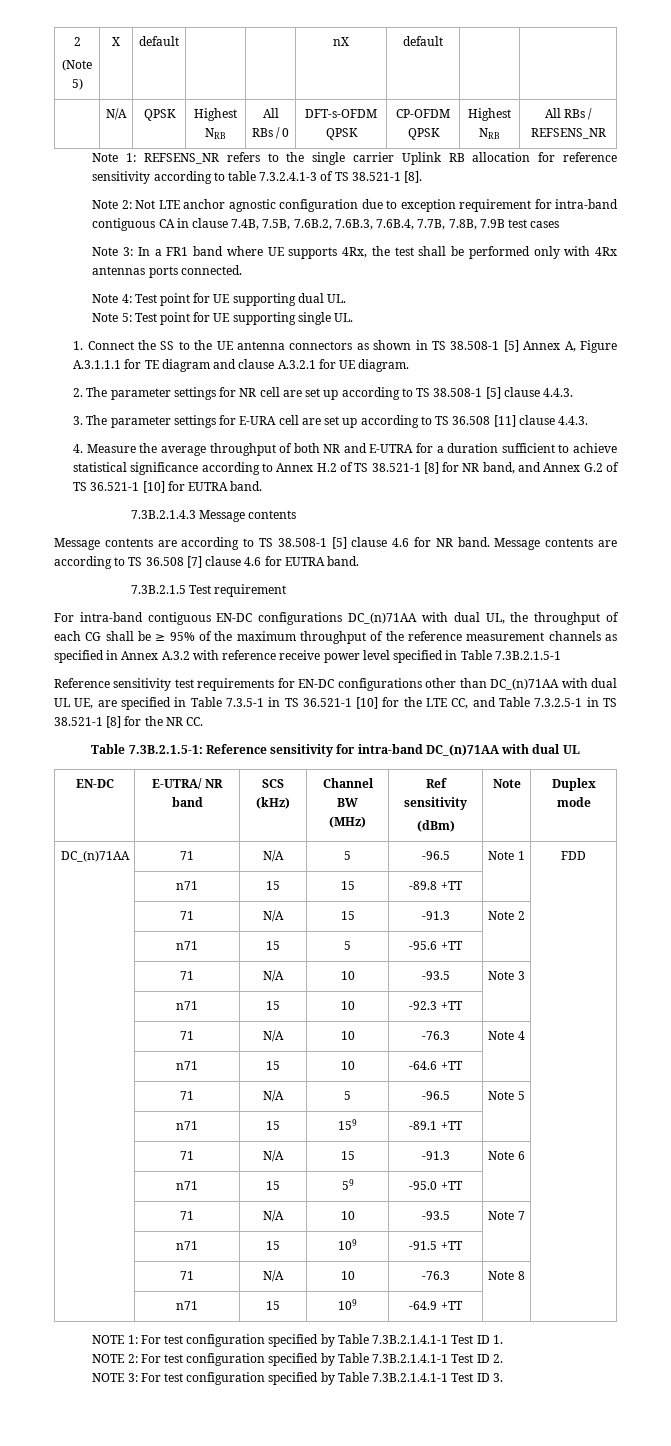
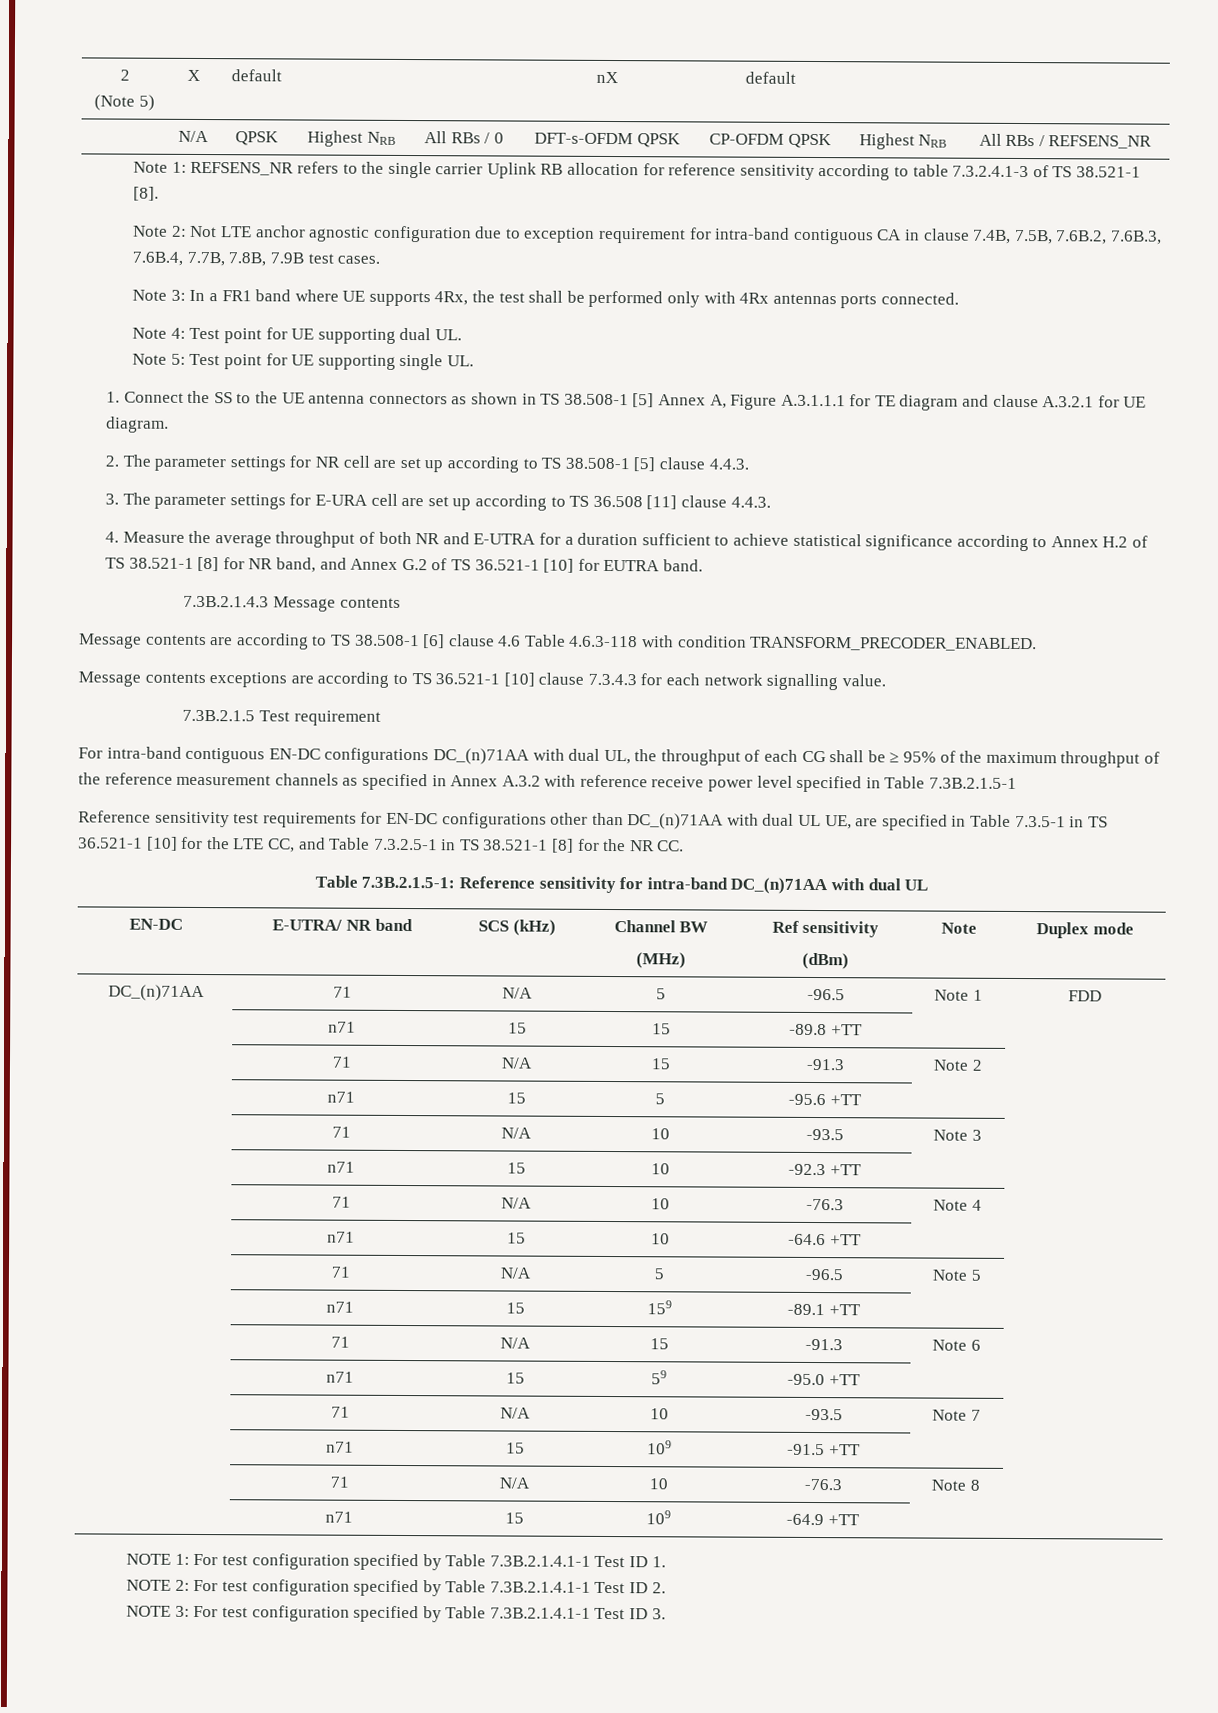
- Note 2: Not LTE anchor agnostic configuration due to exception requirement for intra-band contiguous CA in clause 7.4B, 7.5B, 7.6B.2, 7.6B.3, 7.6B.4, 7.7B, 7.8B, 7.9B test cases
+ Note 2: Not LTE anchor agnostic configuration due to exception requirement for intra-band contiguous CA in clause 7.4B, 7.5B, 7.6B.2, 7.6B.3, 7.6B.4, 7.7B, 7.8B, 7.9B test cases.
- Message contents are according to TS 38.508-1 [5] clause 4.6 for NR band. Message contents are according to TS 36.508 [7] clause 4.6 for EUTRA band.
+ Message contents are according to TS 38.508-1 [6] clause 4.6 Table 4.6.3-118 with condition TRANSFORM_PRECODER_ENABLED.
+ Message contents exceptions are according to TS 36.521-1 [10] clause 7.3.4.3 for each network signalling value.

